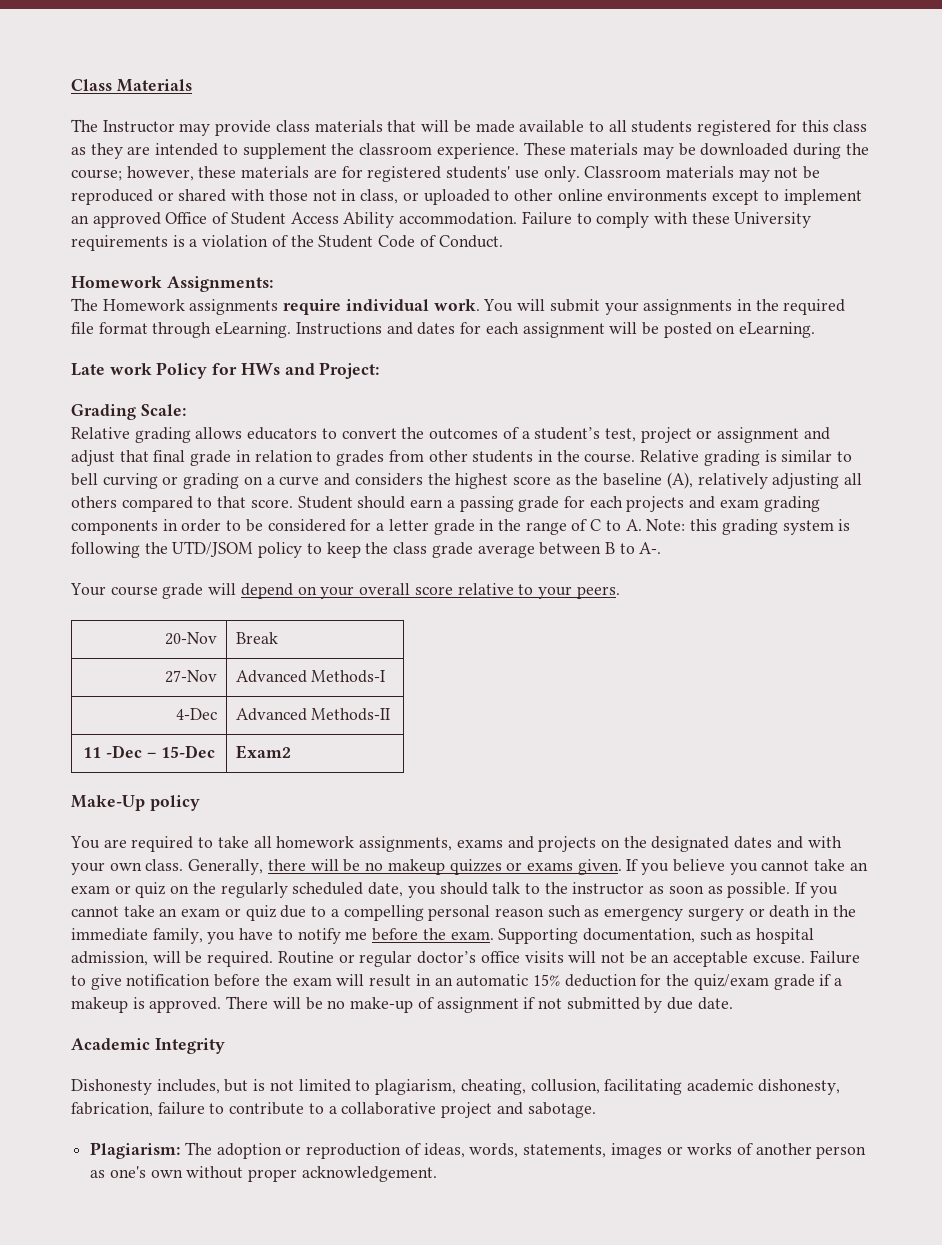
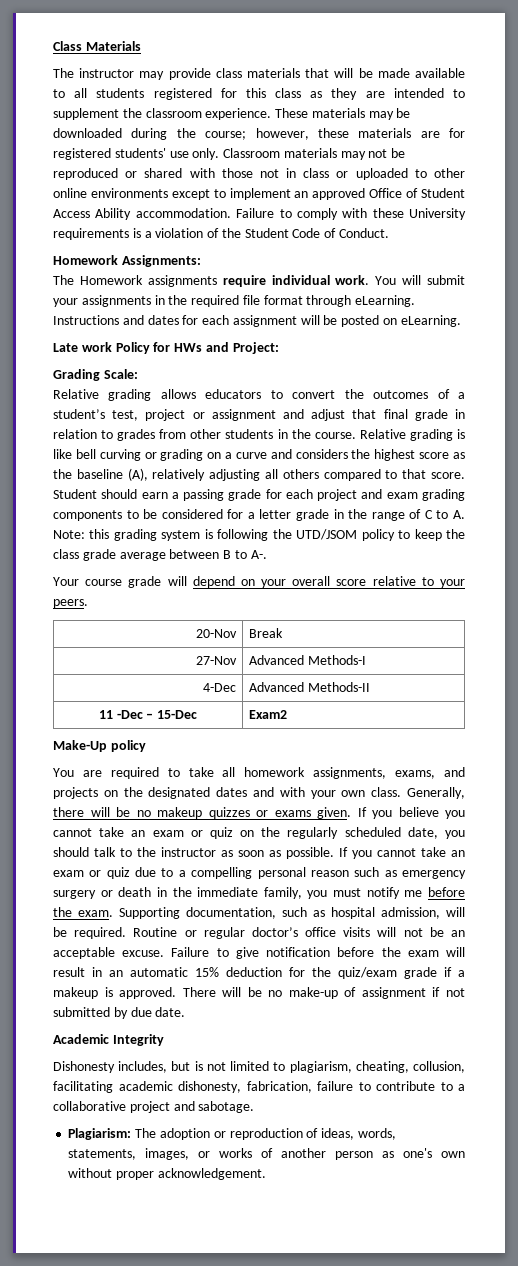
- The Instructor may provide class materials that will be made available to all students registered for this class as they are intended to supplement the classroom experience.
+ The instructor may provide class materials that will be made available to all students registered for this class as they are intended to supplement the classroom experience.
- Classroom materials may not be reproduced or shared with those not in class, or uploaded to other online environments except to implement an approved Office of Student Access Ability accommodation.
+ Classroom materials may not be reproduced or shared with those not in class or uploaded to other online environments except to implement an approved Office of Student Access Ability accommodation.
- Relative grading is similar to bell curving or grading on a curve and considers the highest score as the baseline (A), relatively adjusting all others compared to that score.
+ Relative grading is like bell curving or grading on a curve and considers the highest score as the baseline (A), relatively adjusting all others compared to that score.
- Student should earn a passing grade for each projects and exam grading components in order to be considered for a letter grade in the range of C to A. Note: this grading system is following the UTD/JSOM policy to keep the class grade average between B to A-.
+ Student should earn a passing grade for each project and exam grading components to be considered for a letter grade in the range of C to A. Note: this grading system is following the UTD/JSOM policy to keep the class grade average between B to A-.
- You are required to take all homework assignments, exams and projects on the designated dates and with your own class.
+ You are required to take all homework assignments, exams, and projects on the designated dates and with your own class.
- If you cannot take an exam or quiz due to a compelling personal reason such as emergency surgery or death in the immediate family, you have to notify me before the exam.
+ If you cannot take an exam or quiz due to a compelling personal reason such as emergency surgery or death in the immediate family, you must notify me before the exam.
- Plagiarism: The adoption or reproduction of ideas, words, statements, images or works of another person as one's own without proper acknowledgement.
+ Plagiarism: The adoption or reproduction of ideas, words, statements, images, or works of another person as one's own without proper acknowledgement.

